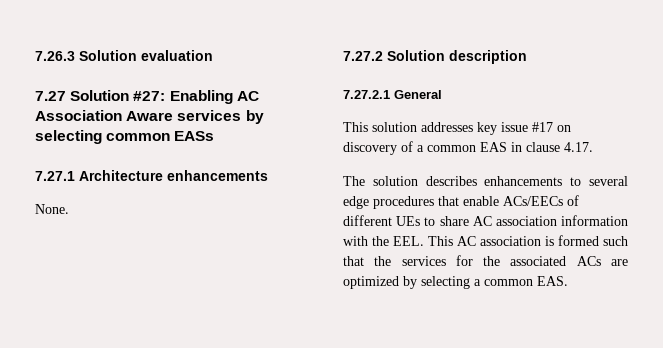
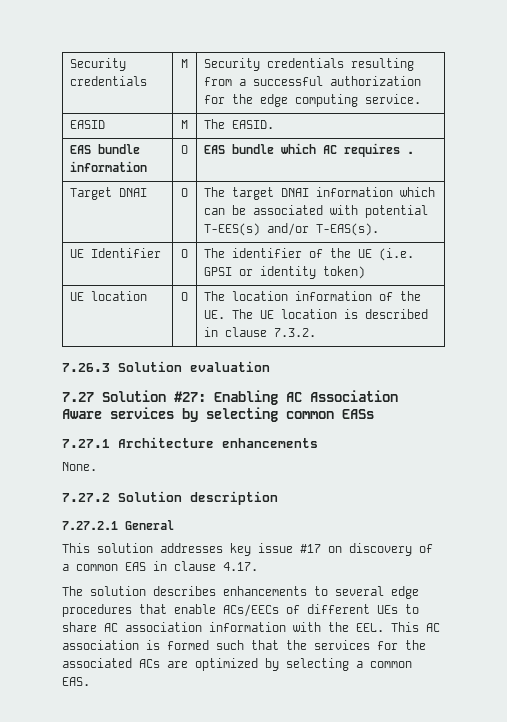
+ Security credentials | M | Security credentials resulting from a successful authorization for the edge computing service.
+ EASID | M | The EASID.
+ EAS bundle information | O | EAS bundle which AC requires .
+ Target DNAI | O | The target DNAI information which can be associated with potential T-EES(s) and/or T-EAS(s).
+ UE Identifier | O | The identifier of the UE (i.e. GPSI or identity token)
+ UE location | O | The location information of the UE. The UE location is described in clause 7.3.2.

